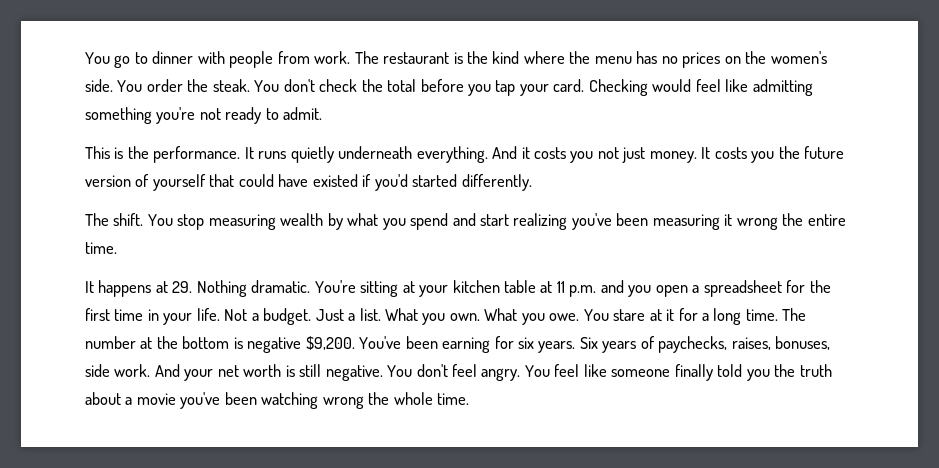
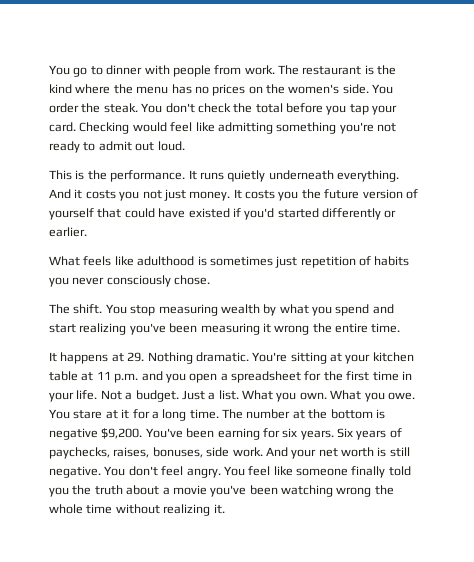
- Checking would feel like admitting something you're not ready to admit.
+ Checking would feel like admitting something you're not ready to admit out loud.
- It costs you the future version of yourself that could have existed if you'd started differently.
+ It costs you the future version of yourself that could have existed if you'd started differently or earlier.
+ What feels like adulthood is sometimes just repetition of habits you never consciously chose.
- You feel like someone finally told you the truth about a movie you've been watching wrong the whole time.
+ You feel like someone finally told you the truth about a movie you've been watching wrong the whole time without realizing it.

